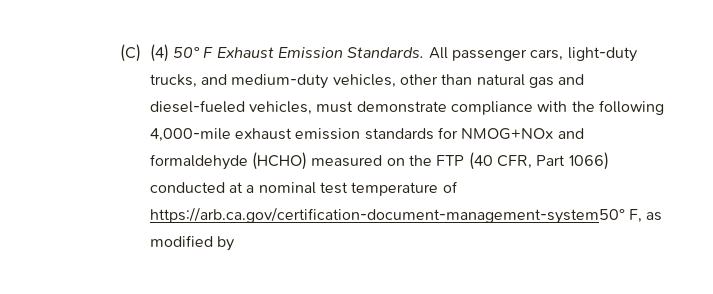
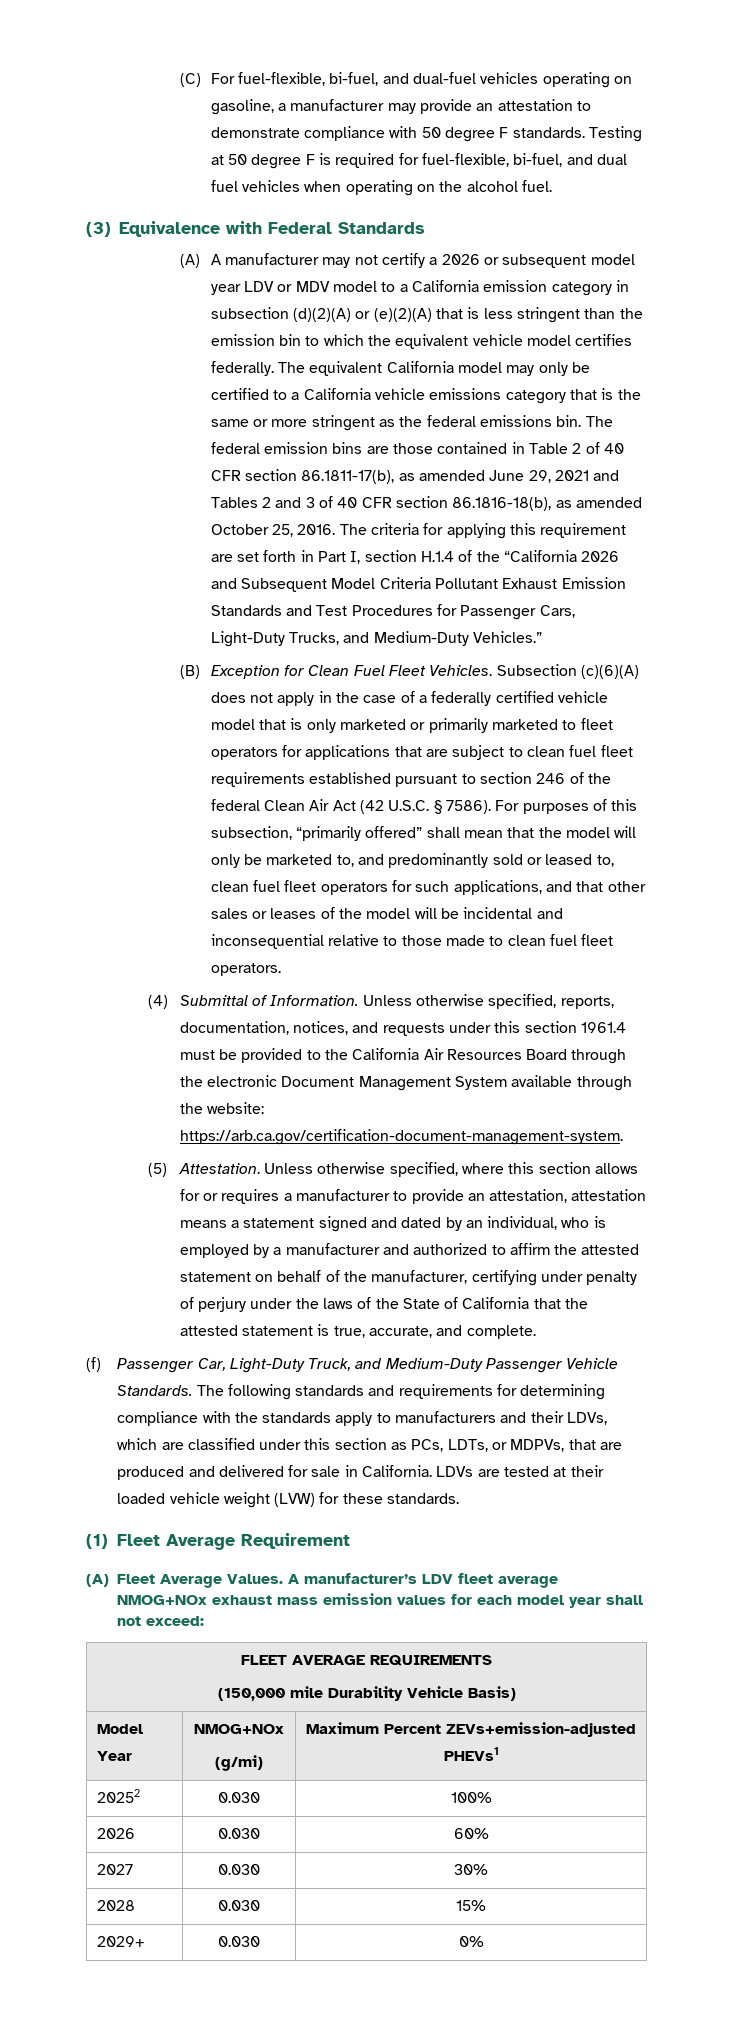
- (C) (4) 50° F Exhaust Emission Standards. All passenger cars, light-duty trucks, and medium-duty vehicles, other than natural gas and diesel-fueled vehicles, must demonstrate compliance with the following 4,000-mile exhaust emission standards for NMOG+NOx and formaldehyde (HCHO) measured on the FTP (40 CFR, Part 1066) conducted at a nominal test temperature of https://arb.ca.gov/certification-document-management-system50° F, as modified by
+ (C) For fuel-flexible, bi-fuel, and dual-fuel vehicles operating on gasoline, a manufacturer may provide an attestation to demonstrate compliance with 50 degree F standards. Testing at 50 degree F is required for fuel-flexible, bi-fuel, and dual fuel vehicles when operating on the alcohol fuel.
+ (3) Equivalence with Federal Standards
+ (A) A manufacturer may not certify a 2026 or subsequent model year LDV or MDV model to a California emission category in subsection (d)(2)(A) or (e)(2)(A) that is less stringent than the emission bin to which the equivalent vehicle model certifies federally. The equivalent California model may only be certified to a California vehicle emissions category that is the same or more stringent as the federal emissions bin. The federal emission bins are those contained in Table 2 of 40 CFR section 86.1811-17(b), as amended June 29, 2021 and Tables 2 and 3 of 40 CFR section 86.1816-18(b), as amended October 25, 2016. The criteria for applying this requirement are set forth in Part I, section H.1.4 of the “California 2026 and Subsequent Model Criteria Pollutant Exhaust Emission Standards and Test Procedures for Passenger Cars, Light-Duty Trucks, and Medium-Duty Vehicles.”
+ (B) Exception for Clean Fuel Fleet Vehicles. Subsection (c)(6)(A) does not apply in the case of a federally certified vehicle model that is only marketed or primarily marketed to fleet operators for applications that are subject to clean fuel fleet requirements established pursuant to section 246 of the federal Clean Air Act (42 U.S.C. § 7586). For purposes of this subsection, “primarily offered” shall mean that the model will only be marketed to, and predominantly sold or leased to, clean fuel fleet operators for such applications, and that other sales or leases of the model will be incidental and inconsequential relative to those made to clean fuel fleet operators.
+ (4) Submittal of Information. Unless otherwise specified, reports, documentation, notices, and requests under this section 1961.4 must be provided to the California Air Resources Board through the electronic Document Management System available through the website: https://arb.ca.gov/certification-document-management-system.
+ (5) Attestation. Unless otherwise specified, where this section allows for or requires a manufacturer to provide an attestation, attestation means a statement signed and dated by an individual, who is employed by a manufacturer and authorized to affirm the attested statement on behalf of the manufacturer, certifying under penalty of perjury under the laws of the State of California that the attested statement is true, accurate, and complete.
+ (f) Passenger Car, Light-Duty Truck, and Medium-Duty Passenger Vehicle Standards. The following standards and requirements for determining compliance with the standards apply to manufacturers and their LDVs, which are classified under this section as PCs, LDTs, or MDPVs, that are produced and delivered for sale in California. LDVs are tested at their loaded vehicle weight (LVW) for these standards.
+ (1) Fleet Average Requirement
+ (A) Fleet Average Values. A manufacturer’s LDV fleet average NMOG+NOx exhaust mass emission values for each model year shall not exceed:
+ FLEET AVERAGE REQUIREMENTS
+ (150,000 mile Durability Vehicle Basis)
+ Model Year | NMOG+NOx
+ (g/mi) | Maximum Percent ZEVs+emission-adjusted PHEVs1
+ 20252 | 0.030 | 100%
+ 2026 | 0.030 | 60%
+ 2027 | 0.030 | 30%
+ 2028 | 0.030 | 15%
+ 2029+ | 0.030 | 0%

